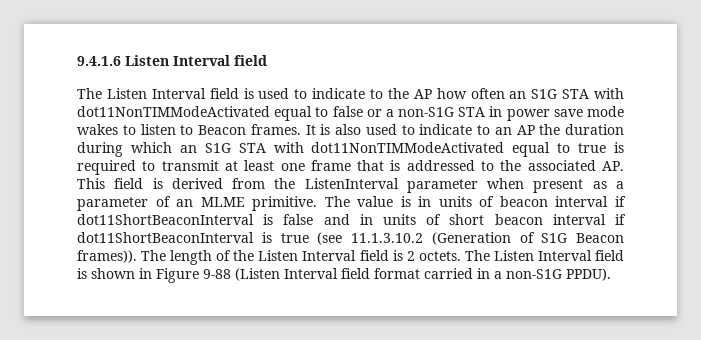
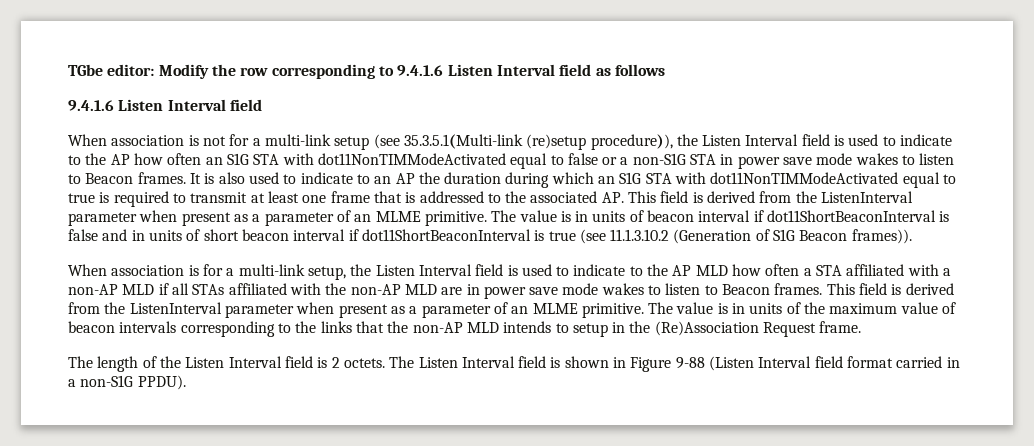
+ TGbe editor: Modify the row corresponding to 9.4.1.6 Listen Interval field as follows
  9.4.1.6 Listen Interval field
- The Listen Interval field is used to indicate to the AP how often an S1G STA with dot11NonTIMModeActivated equal to false or a non-S1G STA in power save mode wakes to listen to Beacon frames.
+ When association is not for a multi-link setup (see 35.3.5.1(Multi-link (re)setup procedure)), the Listen Interval field is used to indicate to the AP how often an S1G STA with dot11NonTIMModeActivated equal to false or a non-S1G STA in power save mode wakes to listen to Beacon frames.
- The value is in units of beacon interval if dot11ShortBeaconInterval is false and in units of short beacon interval if dot11ShortBeaconInterval is true (see 11.1.3.10.2 (Generation of S1G Beacon frames)). The length of the Listen Interval field is 2 octets.
+ The value is in units of beacon interval if dot11ShortBeaconInterval is false and in units of short beacon interval if dot11ShortBeaconInterval is true (see 11.1.3.10.2 (Generation of S1G Beacon frames)).
+ When association is for a multi-link setup, the Listen Interval field is used to indicate to the AP MLD how often a STA affiliated with a non-AP MLD if all STAs affiliated with the non-AP MLD are in power save mode wakes to listen to Beacon frames. This field is derived from the ListenInterval parameter when present as a parameter of an MLME primitive. The value is in units of the maximum value of beacon intervals corresponding to the links that the non-AP MLD intends to setup in the (Re)Association Request frame.
+ The length of the Listen Interval field is 2 octets.

